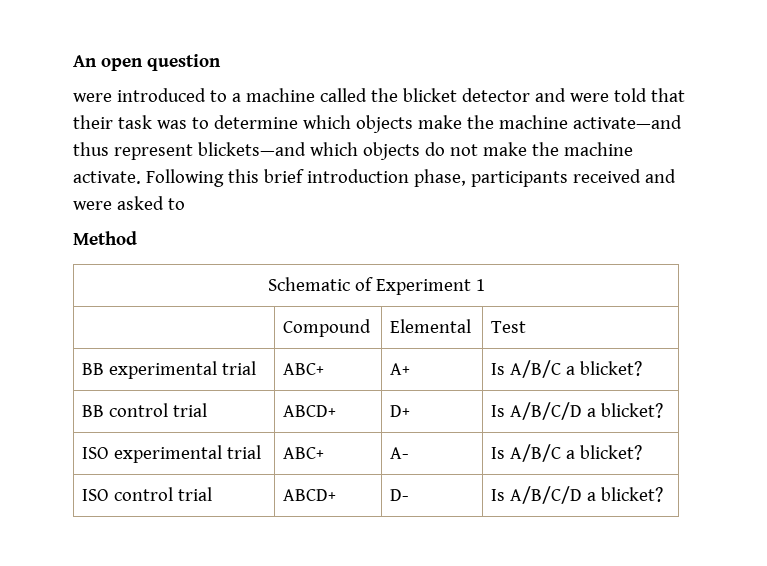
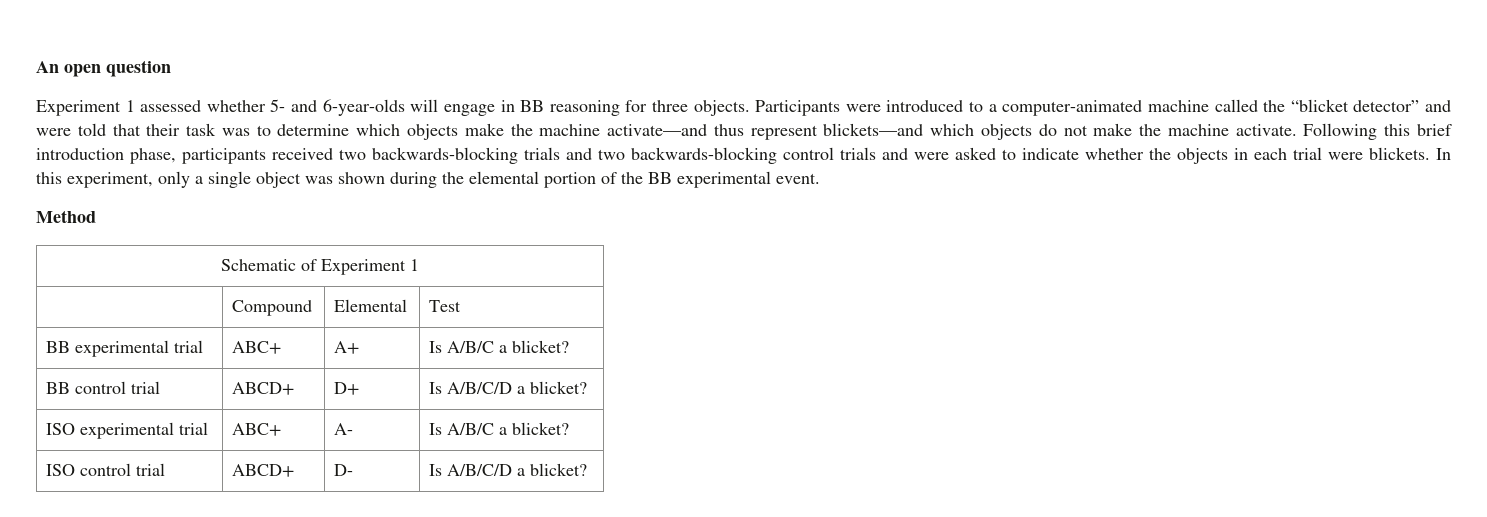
- were introduced to a machine called the blicket detector and were told that their task was to determine which objects make the machine activate—and thus represent blickets—and which objects do not make the machine activate.
+ Experiment 1 assessed whether 5- and 6-year-olds will engage in BB reasoning for three objects. Participants were introduced to a computer-animated machine called the “blicket detector” and were told that their task was to determine which objects make the machine activate—and thus represent blickets—and which objects do not make the machine activate.
- Following this brief introduction phase, participants received and were asked to
+ Following this brief introduction phase, participants received two backwards-blocking trials and two backwards-blocking control trials and were asked to indicate whether the objects in each trial were blickets. In this experiment, only a single object was shown during the elemental portion of the BB experimental event.

